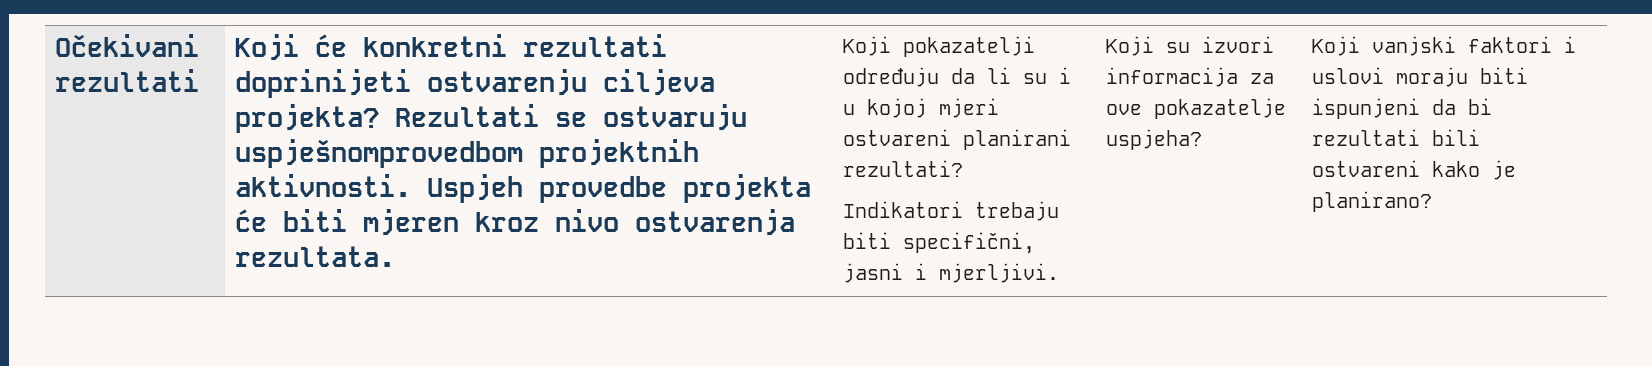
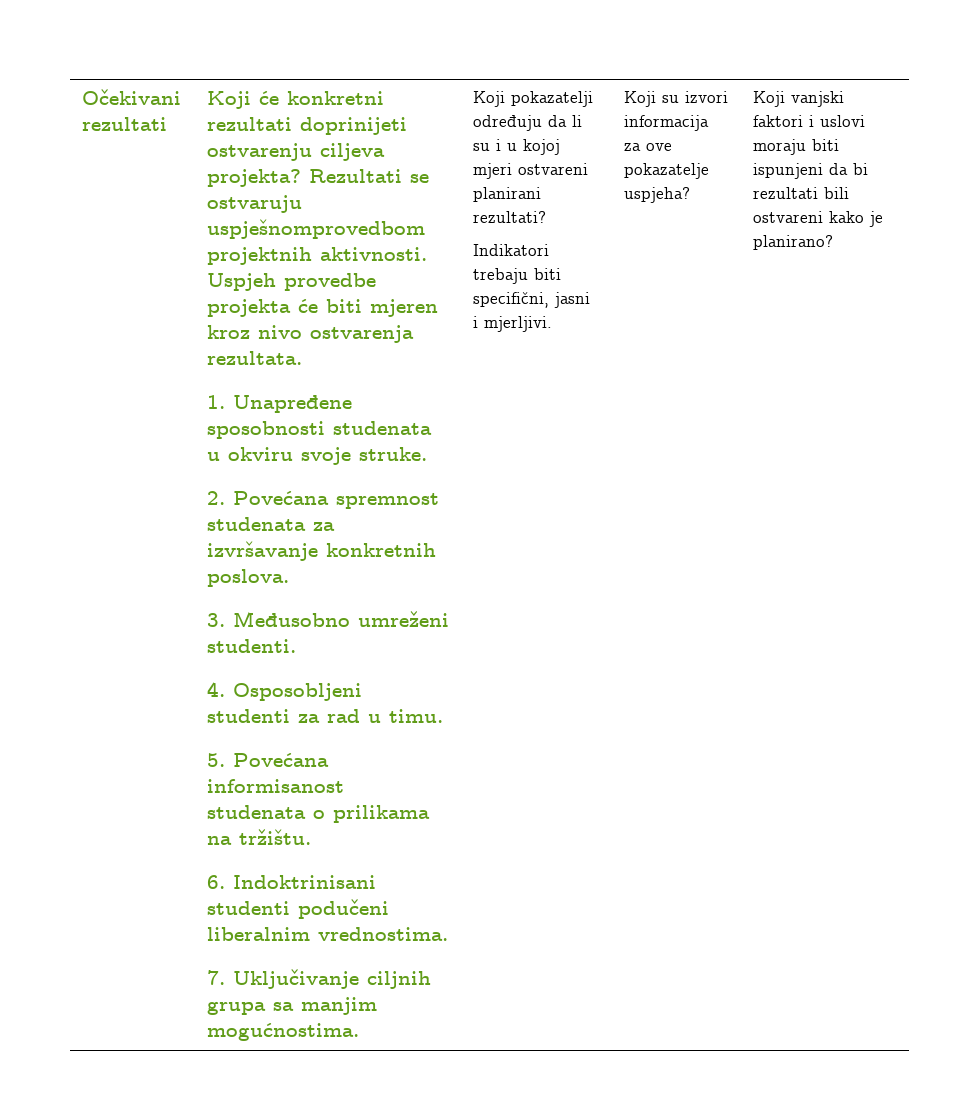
+ 1. Unapređene sposobnosti studenata u okviru svoje struke.
+ 2. Povećana spremnost studenata za izvršavanje konkretnih poslova.
+ 3. Međusobno umreženi studenti.
+ 4. Osposobljeni studenti za rad u timu.
+ 5. Povećana informisanost studenata o prilikama na tržištu.
+ 6. Indoktrinisani studenti podučeni liberalnim vrednostima.
+ 7. Uključivanje ciljnih grupa sa manjim mogućnostima.

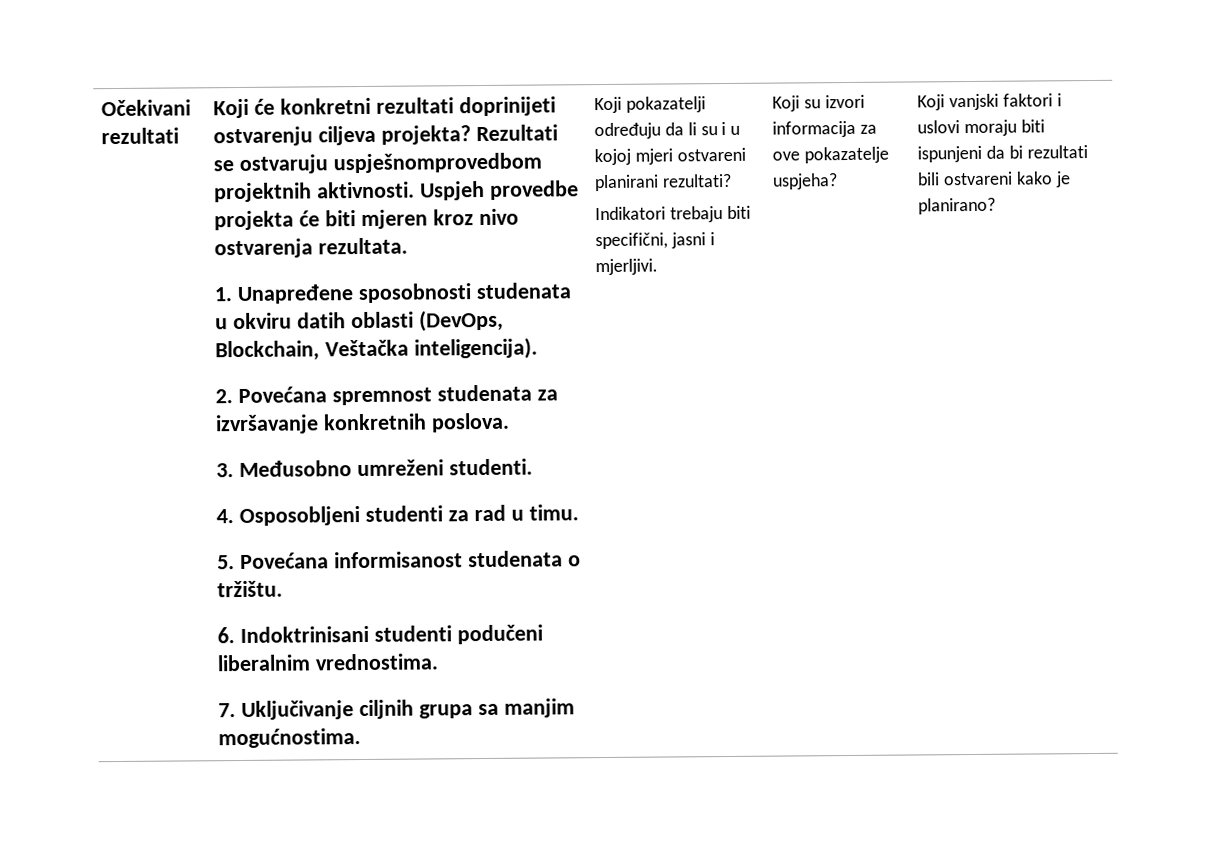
- 1. Unapređene sposobnosti studenata u okviru svoje struke.
+ 1. Unapređene sposobnosti studenata u okviru datih oblasti (DevOps, Blockchain, Veštačka inteligencija).
- 5. Povećana informisanost studenata o prilikama na tržištu.
+ 5. Povećana informisanost studenata o tržištu.

